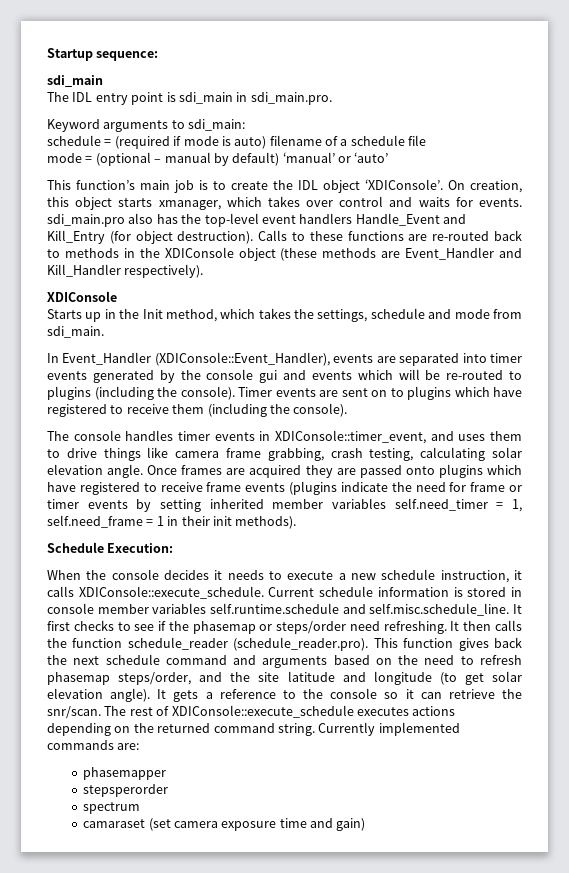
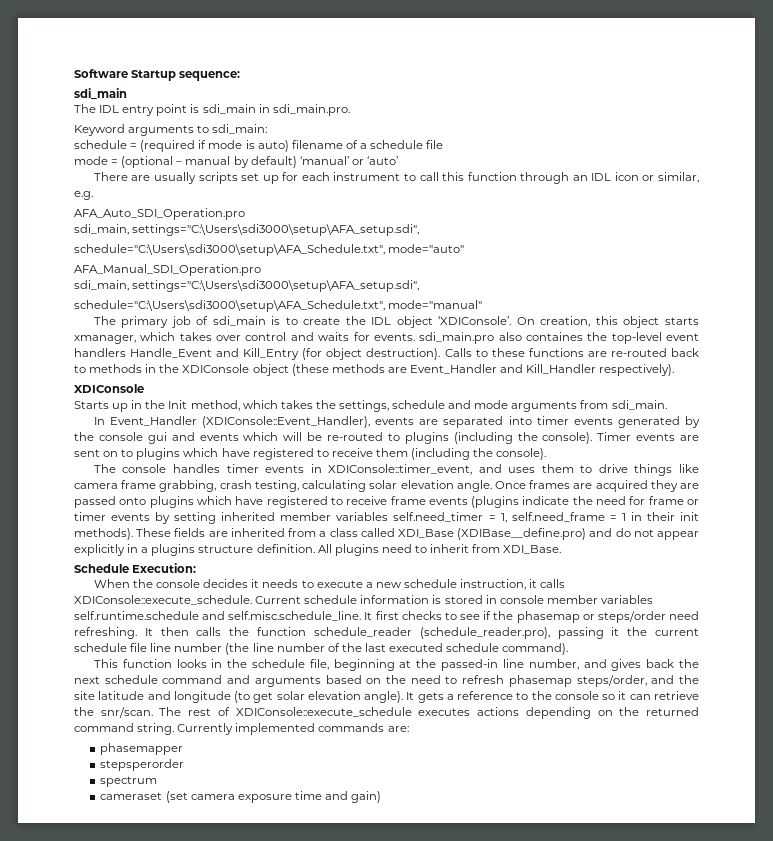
- Startup sequence:
+ Software Startup sequence:
- This function’s main job is to create the IDL object ‘XDIConsole’.
+ There are usually scripts set up for each instrument to call this function through an IDL icon or similar, e.g.
+ AFA_Auto_SDI_Operation.pro
+ sdi_main, settings="C:\Users\sdi3000\setup\AFA_setup.sdi",
+ schedule="C:\Users\sdi3000\setup\AFA_Schedule.txt", mode="auto"
+ AFA_Manual_SDI_Operation.pro
+ sdi_main, settings="C:\Users\sdi3000\setup\AFA_setup.sdi",
+ schedule="C:\Users\sdi3000\setup\AFA_Schedule.txt", mode="manual"
+ The primary job of sdi_main is to create the IDL object ‘XDIConsole’.
- On creation, this object starts xmanager, which takes over control and waits for events. sdi_main.pro also has the top-level event handlers Handle_Event and Kill_Entry (for object destruction).
+ On creation, this object starts xmanager, which takes over control and waits for events. sdi_main.pro also containes the top-level event handlers Handle_Event and Kill_Entry (for object destruction).
- Starts up in the Init method, which takes the settings, schedule and mode from sdi_main.
+ Starts up in the Init method, which takes the settings, schedule and mode arguments from sdi_main.
+ These fields are inherited from a class called XDI_Base (XDIBase__define.pro) and do not appear explicitly in a plugins structure definition. All plugins need to inherit from XDI_Base.
- It then calls the function schedule_reader (schedule_reader.pro). This function gives back the next schedule command and arguments based on the need to refresh phasemap steps/order, and the site latitude and longitude (to get solar elevation angle).
+ It then calls the function schedule_reader (schedule_reader.pro), passing it the current schedule file line number (the line number of the last executed schedule command).
+ This function looks in the schedule file, beginning at the passed-in line number, and gives back the next schedule command and arguments based on the need to refresh phasemap steps/order, and the site latitude and longitude (to get solar elevation angle).
- camaraset (set camera exposure time and gain)
+ cameraset (set camera exposure time and gain)

